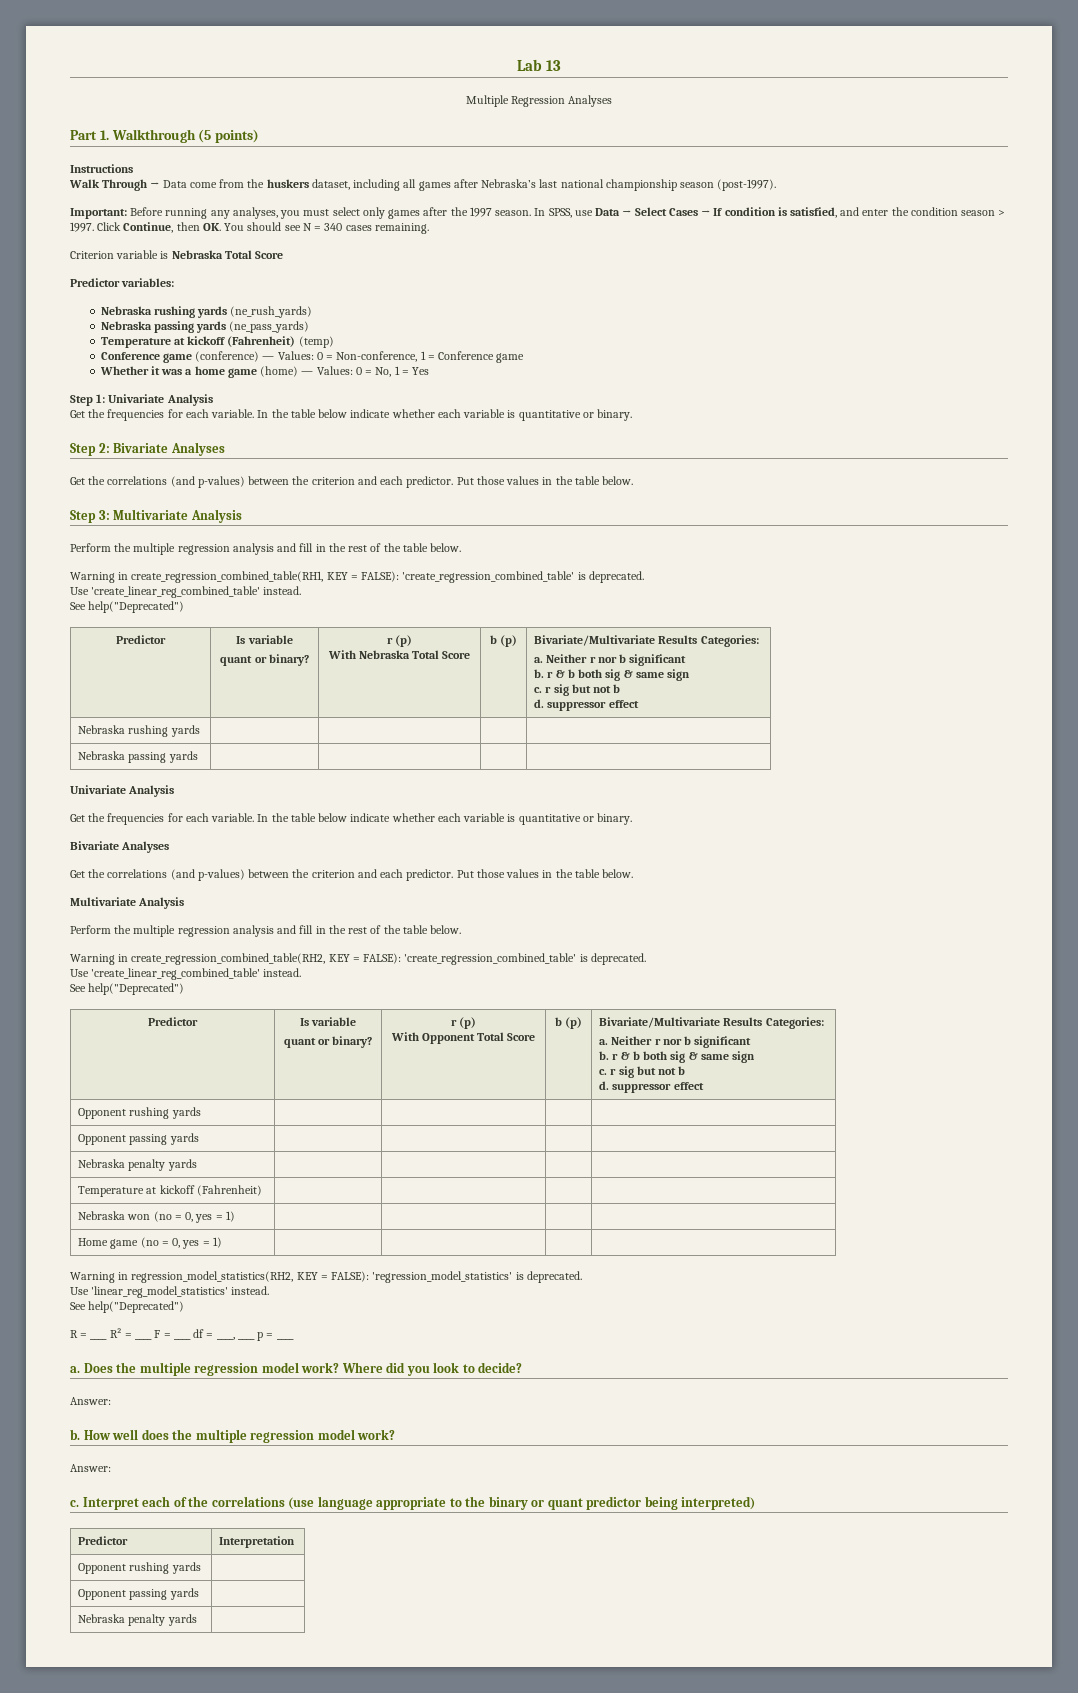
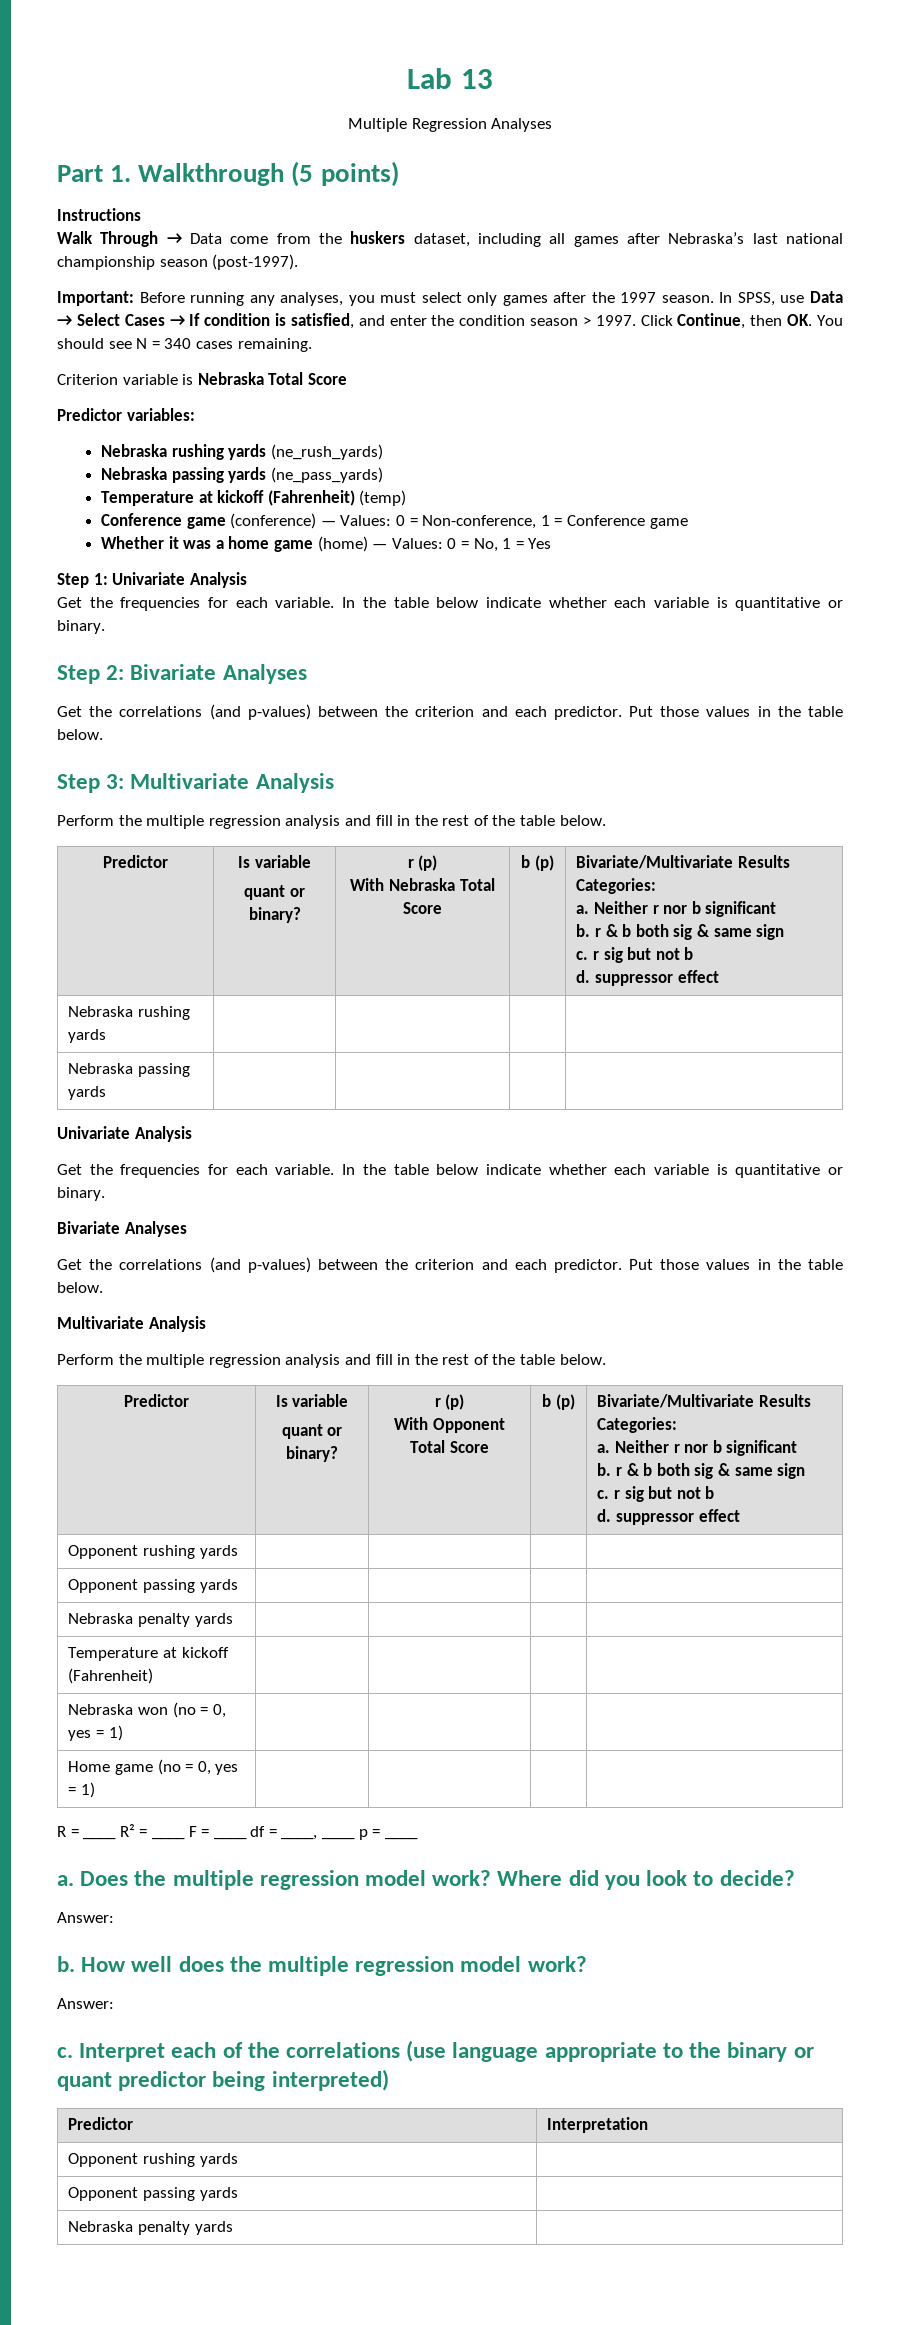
- Warning in create_regression_combined_table(RH1, KEY = FALSE): 'create_regression_combined_table' is deprecated.
- Use 'create_linear_reg_combined_table' instead.
- See help("Deprecated")
- Warning in create_regression_combined_table(RH2, KEY = FALSE): 'create_regression_combined_table' is deprecated.
- Use 'create_linear_reg_combined_table' instead.
- See help("Deprecated")
- Warning in regression_model_statistics(RH2, KEY = FALSE): 'regression_model_statistics' is deprecated.
- Use 'linear_reg_model_statistics' instead.
- See help("Deprecated")

